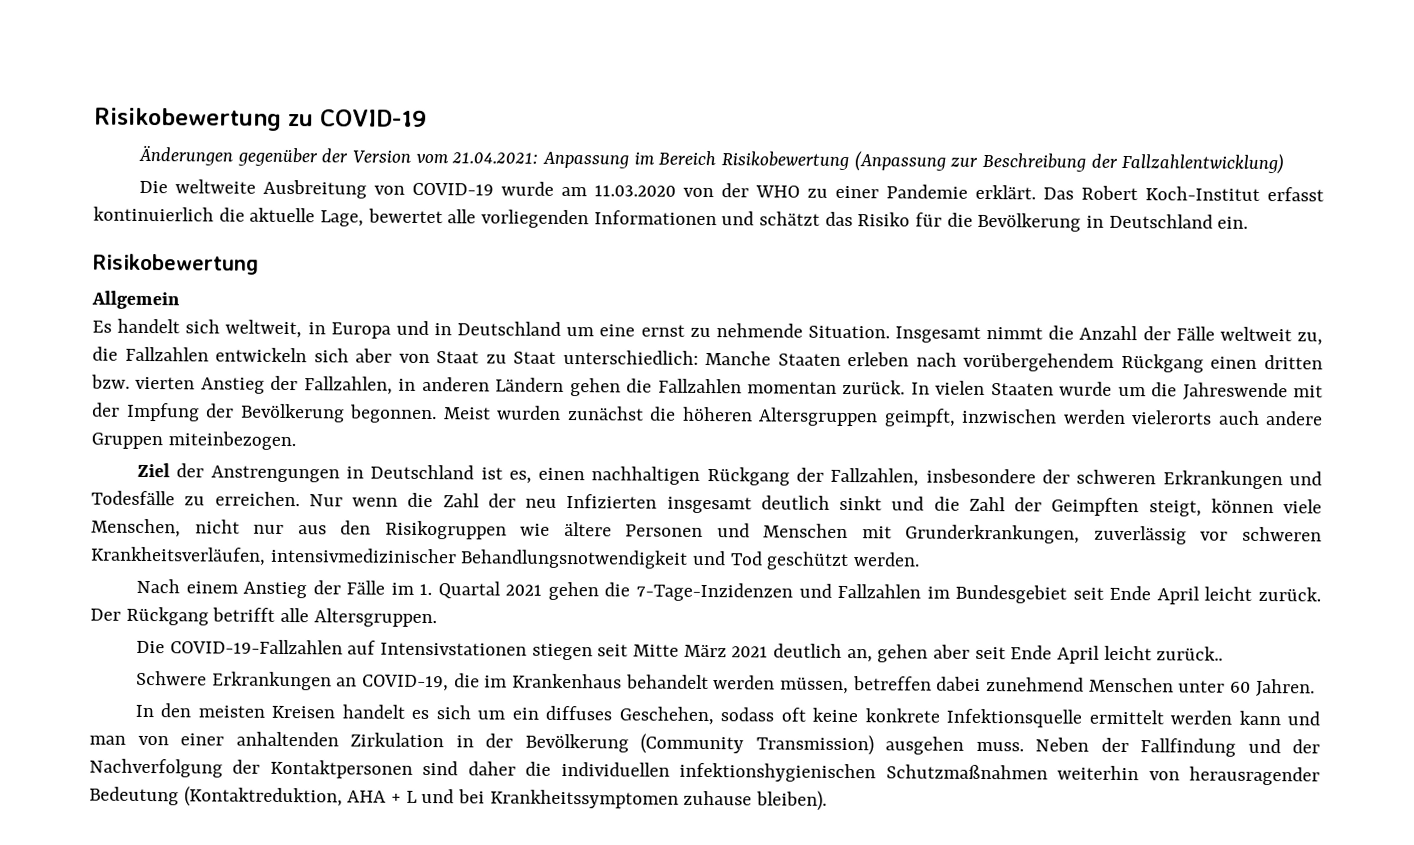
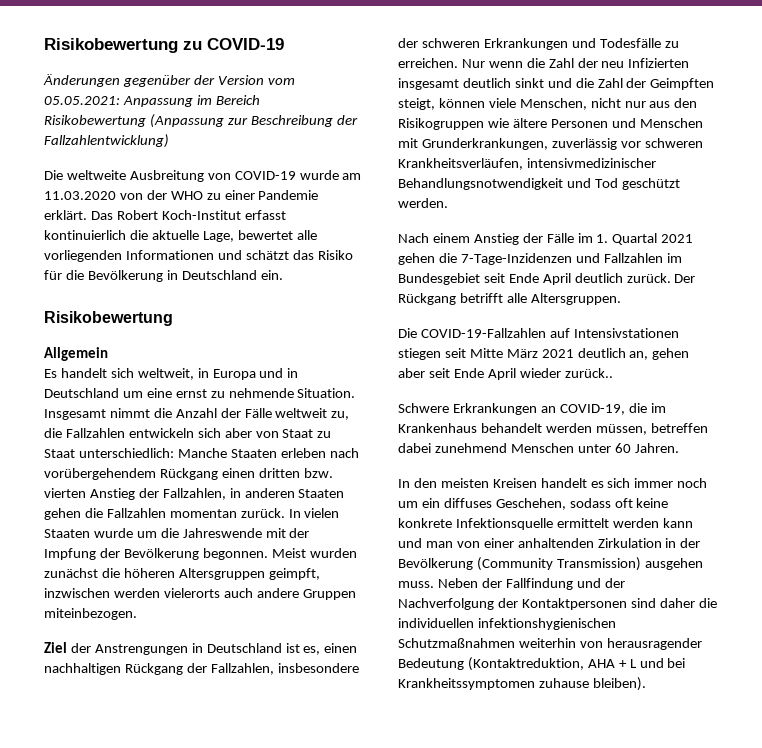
- Änderungen gegenüber der Version vom 21.04.2021: Anpassung im Bereich Risikobewertung (Anpassung zur Beschreibung der Fallzahlentwicklung)
+ Änderungen gegenüber der Version vom 05.05.2021: Anpassung im Bereich Risikobewertung (Anpassung zur Beschreibung der Fallzahlentwicklung)
- Insgesamt nimmt die Anzahl der Fälle weltweit zu, die Fallzahlen entwickeln sich aber von Staat zu Staat unterschiedlich: Manche Staaten erleben nach vorübergehendem Rückgang einen dritten bzw. vierten Anstieg der Fallzahlen, in anderen Ländern gehen die Fallzahlen momentan zurück.
+ Insgesamt nimmt die Anzahl der Fälle weltweit zu, die Fallzahlen entwickeln sich aber von Staat zu Staat unterschiedlich: Manche Staaten erleben nach vorübergehendem Rückgang einen dritten bzw. vierten Anstieg der Fallzahlen, in anderen Staaten gehen die Fallzahlen momentan zurück.
- Nach einem Anstieg der Fälle im 1. Quartal 2021 gehen die 7-Tage-Inzidenzen und Fallzahlen im Bundesgebiet seit Ende April leicht zurück.
+ Nach einem Anstieg der Fälle im 1. Quartal 2021 gehen die 7-Tage-Inzidenzen und Fallzahlen im Bundesgebiet seit Ende April deutlich zurück.
- Die COVID-19-Fallzahlen auf Intensivstationen stiegen seit Mitte März 2021 deutlich an, gehen aber seit Ende April leicht zurück..
+ Die COVID-19-Fallzahlen auf Intensivstationen stiegen seit Mitte März 2021 deutlich an, gehen aber seit Ende April wieder zurück..
- In den meisten Kreisen handelt es sich um ein diffuses Geschehen, sodass oft keine konkrete Infektionsquelle ermittelt werden kann und man von einer anhaltenden Zirkulation in der Bevölkerung (Community Transmission) ausgehen muss.
+ In den meisten Kreisen handelt es sich immer noch um ein diffuses Geschehen, sodass oft keine konkrete Infektionsquelle ermittelt werden kann und man von einer anhaltenden Zirkulation in der Bevölkerung (Community Transmission) ausgehen muss.

